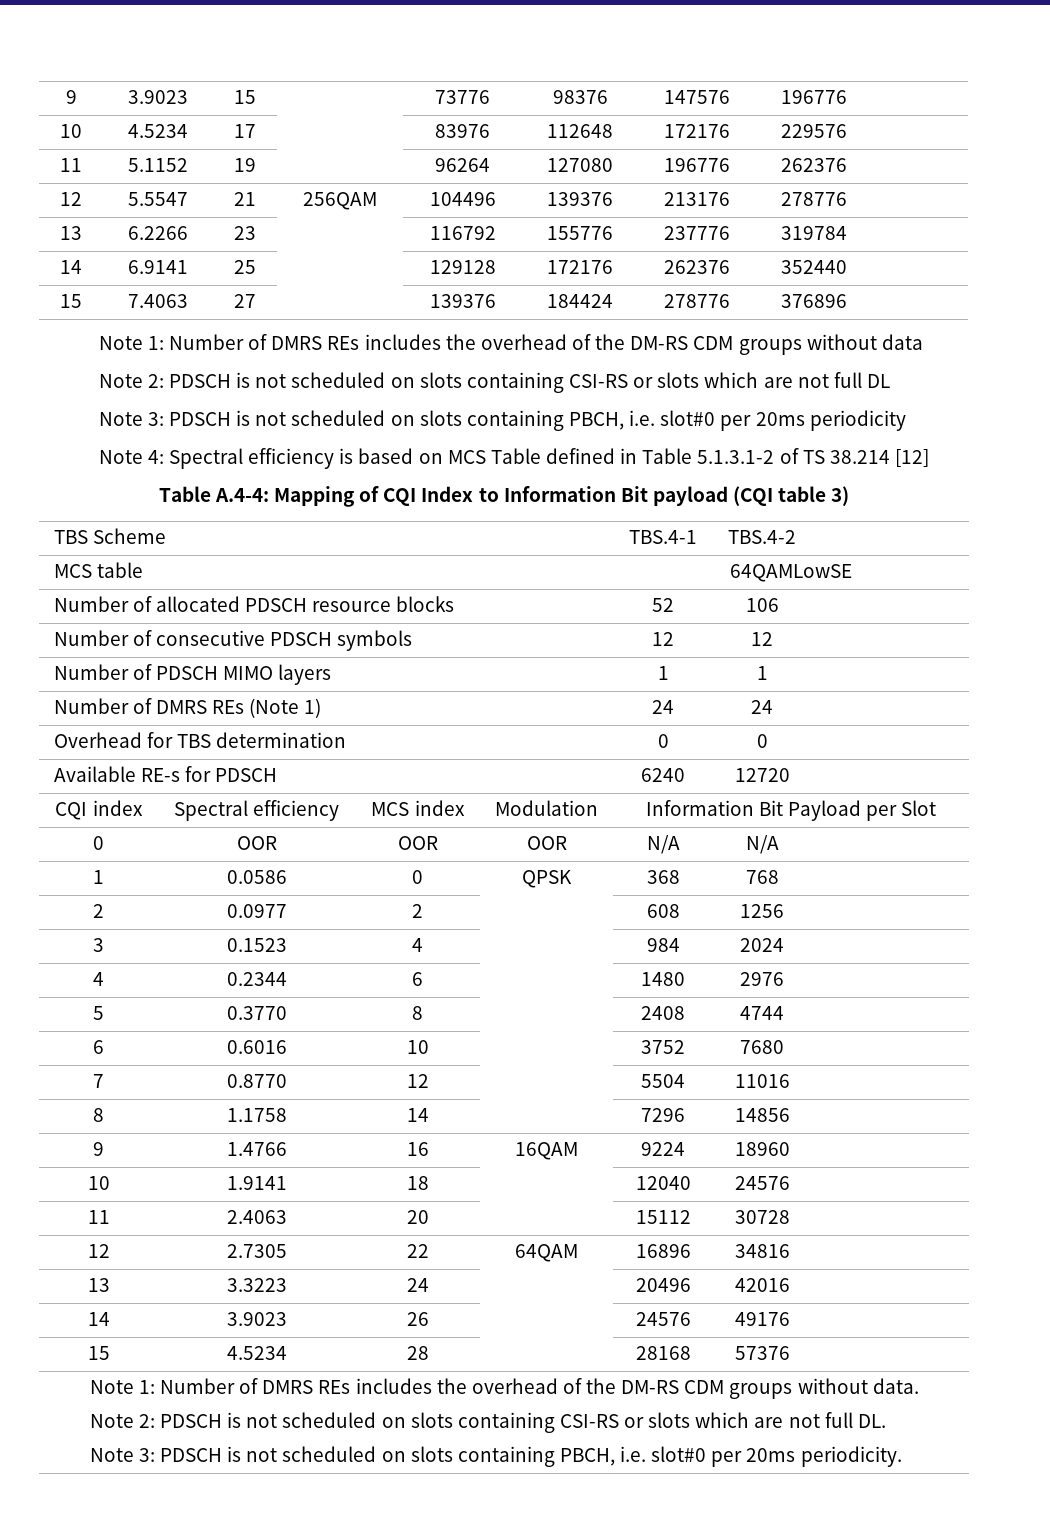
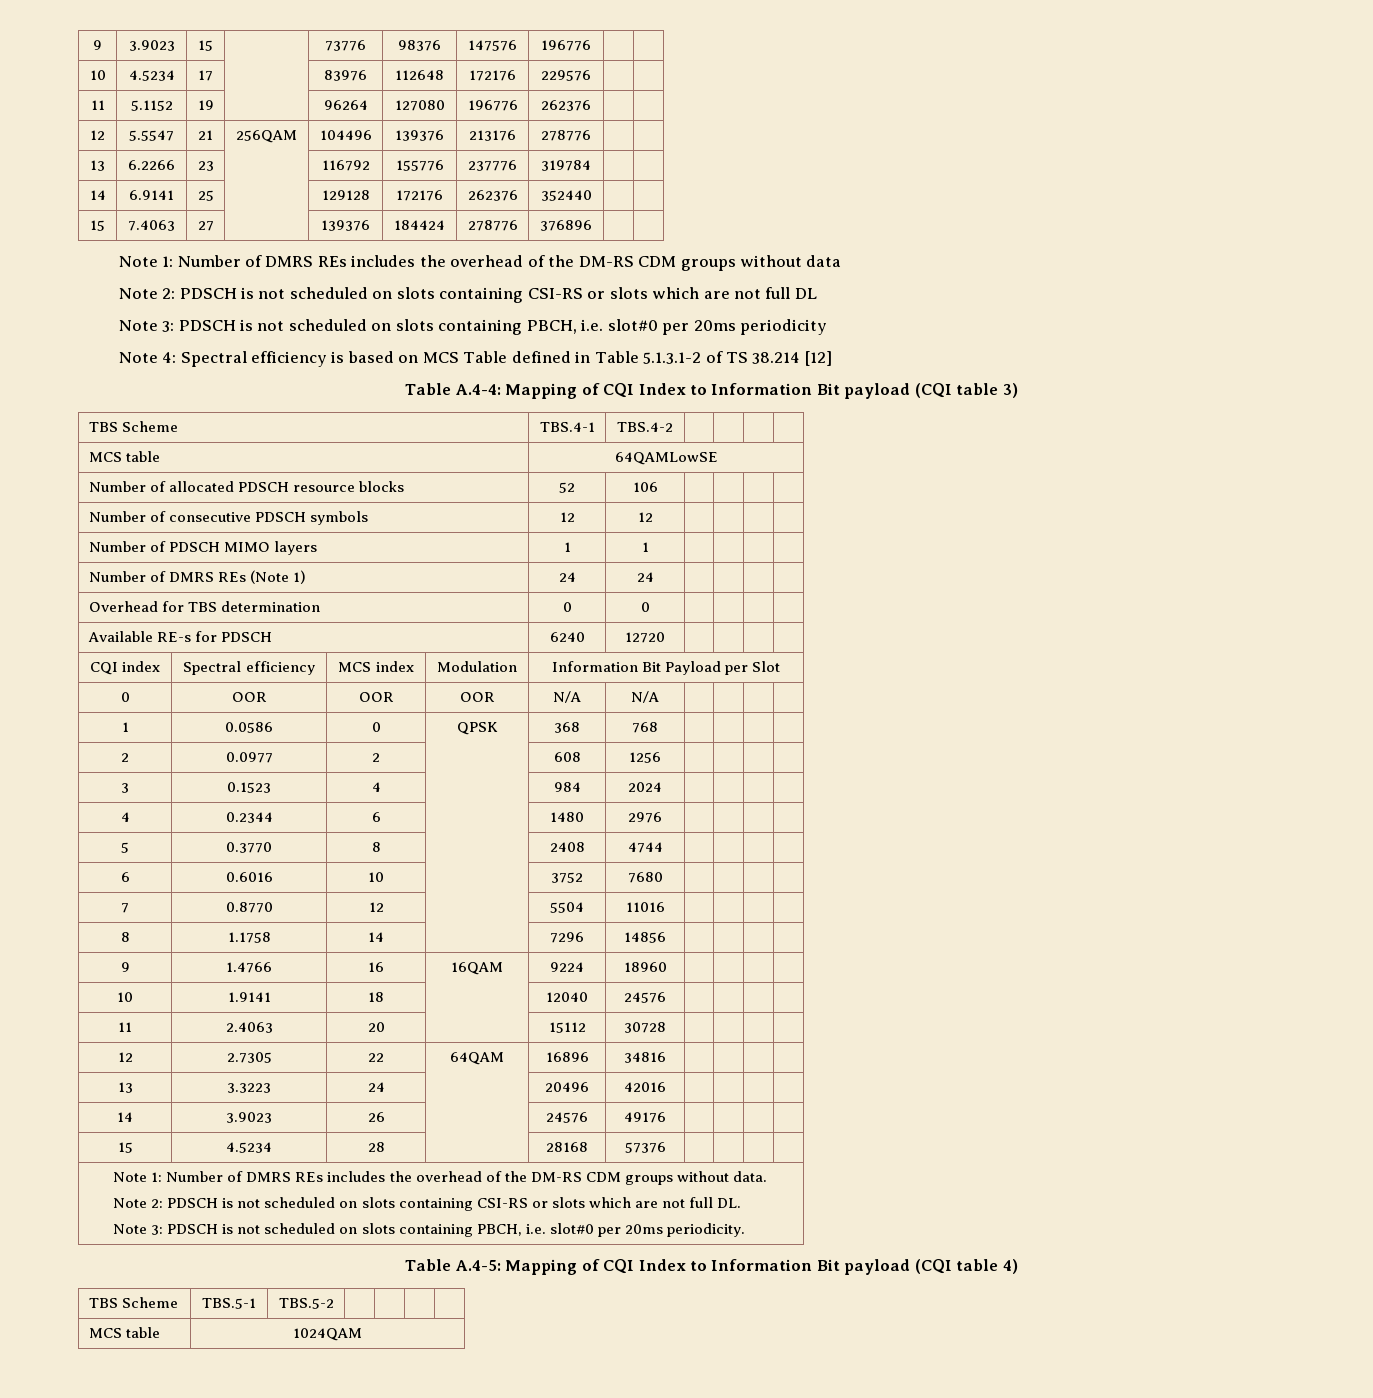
+ Table A.4-5: Mapping of CQI Index to Information Bit payload (CQI table 4)
+ TBS Scheme | TBS.5-1 | TBS.5-2 | | | |
+ MCS table | 1024QAM

